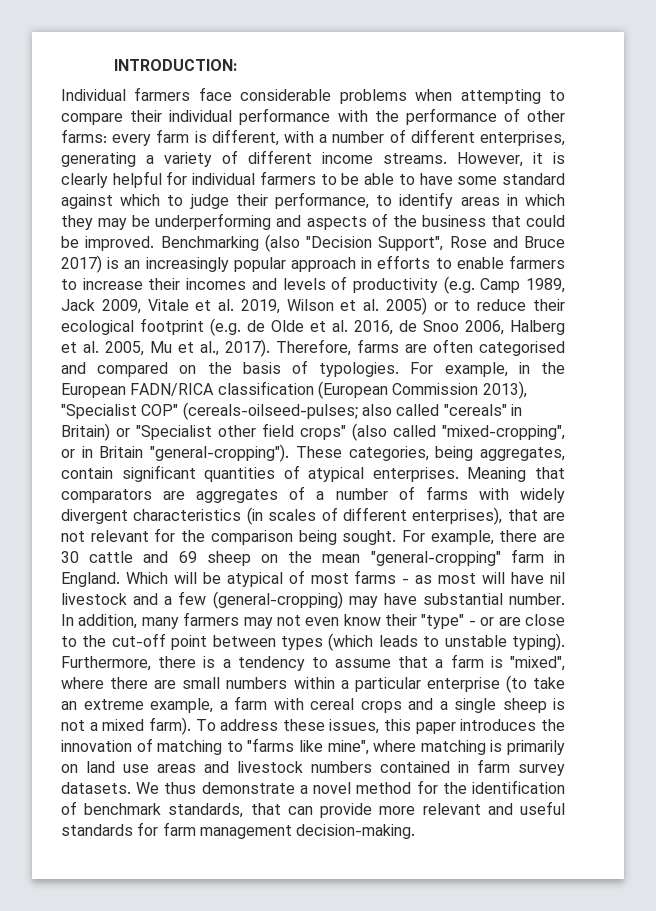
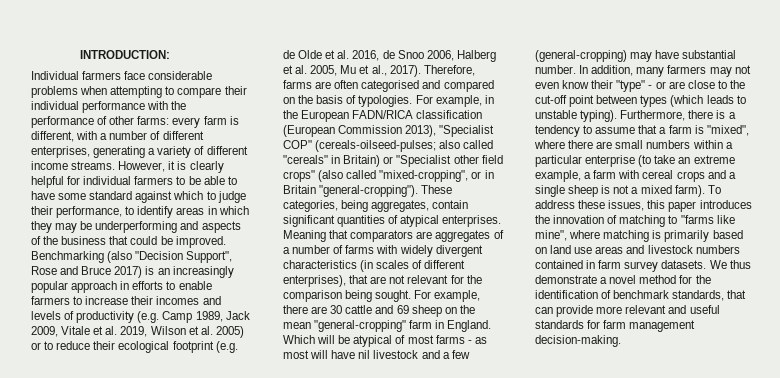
- To address these issues, this paper introduces the innovation of matching to "farms like mine", where matching is primarily on land use areas and livestock numbers contained in farm survey datasets.
+ To address these issues, this paper introduces the innovation of matching to "farms like mine", where matching is primarily based on land use areas and livestock numbers contained in farm survey datasets.

